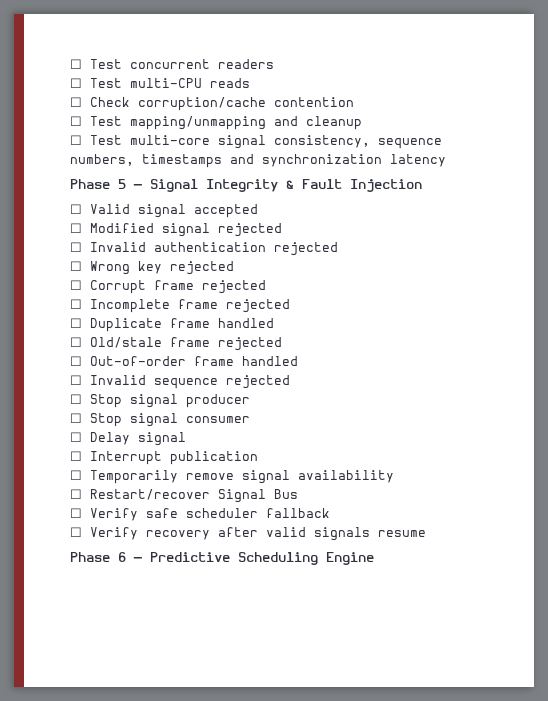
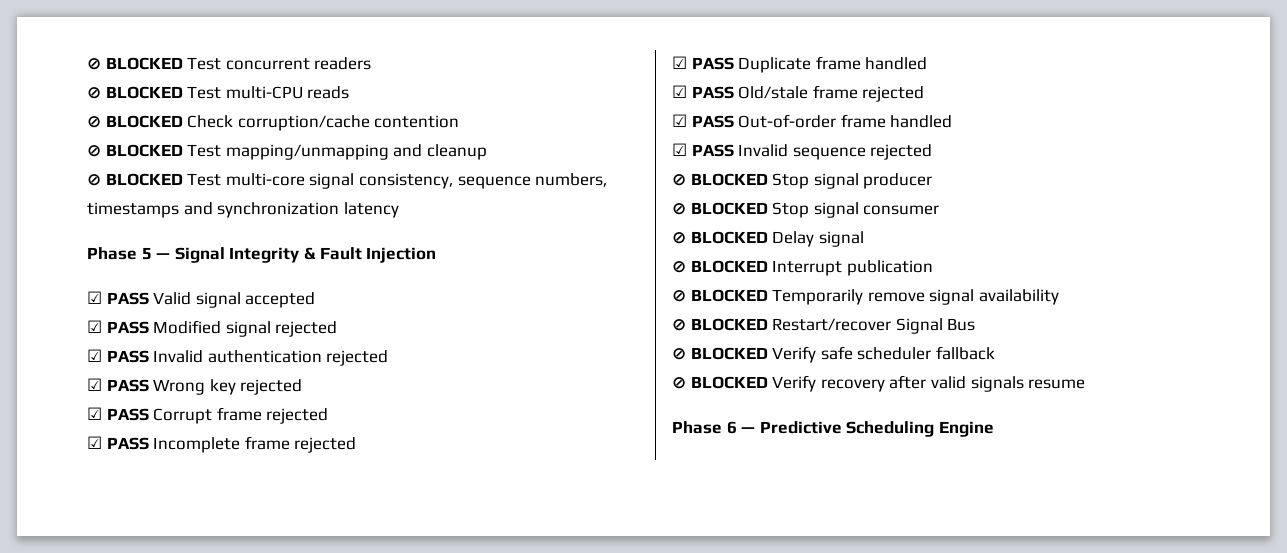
- ☐ Test concurrent readers
+ ⊘ BLOCKED Test concurrent readers
- ☐ Test multi-CPU reads
+ ⊘ BLOCKED Test multi-CPU reads
- ☐ Check corruption/cache contention
+ ⊘ BLOCKED Check corruption/cache contention
- ☐ Test mapping/unmapping and cleanup
+ ⊘ BLOCKED Test mapping/unmapping and cleanup
- ☐ Test multi-core signal consistency, sequence numbers, timestamps and synchronization latency
+ ⊘ BLOCKED Test multi-core signal consistency, sequence numbers, timestamps and synchronization latency
- ☐ Valid signal accepted
+ ☑ PASS Valid signal accepted
- ☐ Modified signal rejected
+ ☑ PASS Modified signal rejected
- ☐ Invalid authentication rejected
+ ☑ PASS Invalid authentication rejected
- ☐ Wrong key rejected
+ ☑ PASS Wrong key rejected
- ☐ Corrupt frame rejected
+ ☑ PASS Corrupt frame rejected
- ☐ Incomplete frame rejected
+ ☑ PASS Incomplete frame rejected
- ☐ Duplicate frame handled
+ ☑ PASS Duplicate frame handled
- ☐ Old/stale frame rejected
+ ☑ PASS Old/stale frame rejected
- ☐ Out-of-order frame handled
+ ☑ PASS Out-of-order frame handled
- ☐ Invalid sequence rejected
+ ☑ PASS Invalid sequence rejected
- ☐ Stop signal producer
+ ⊘ BLOCKED Stop signal producer
- ☐ Stop signal consumer
+ ⊘ BLOCKED Stop signal consumer
- ☐ Delay signal
+ ⊘ BLOCKED Delay signal
- ☐ Interrupt publication
+ ⊘ BLOCKED Interrupt publication
- ☐ Temporarily remove signal availability
+ ⊘ BLOCKED Temporarily remove signal availability
- ☐ Restart/recover Signal Bus
+ ⊘ BLOCKED Restart/recover Signal Bus
- ☐ Verify safe scheduler fallback
+ ⊘ BLOCKED Verify safe scheduler fallback
- ☐ Verify recovery after valid signals resume
+ ⊘ BLOCKED Verify recovery after valid signals resume

